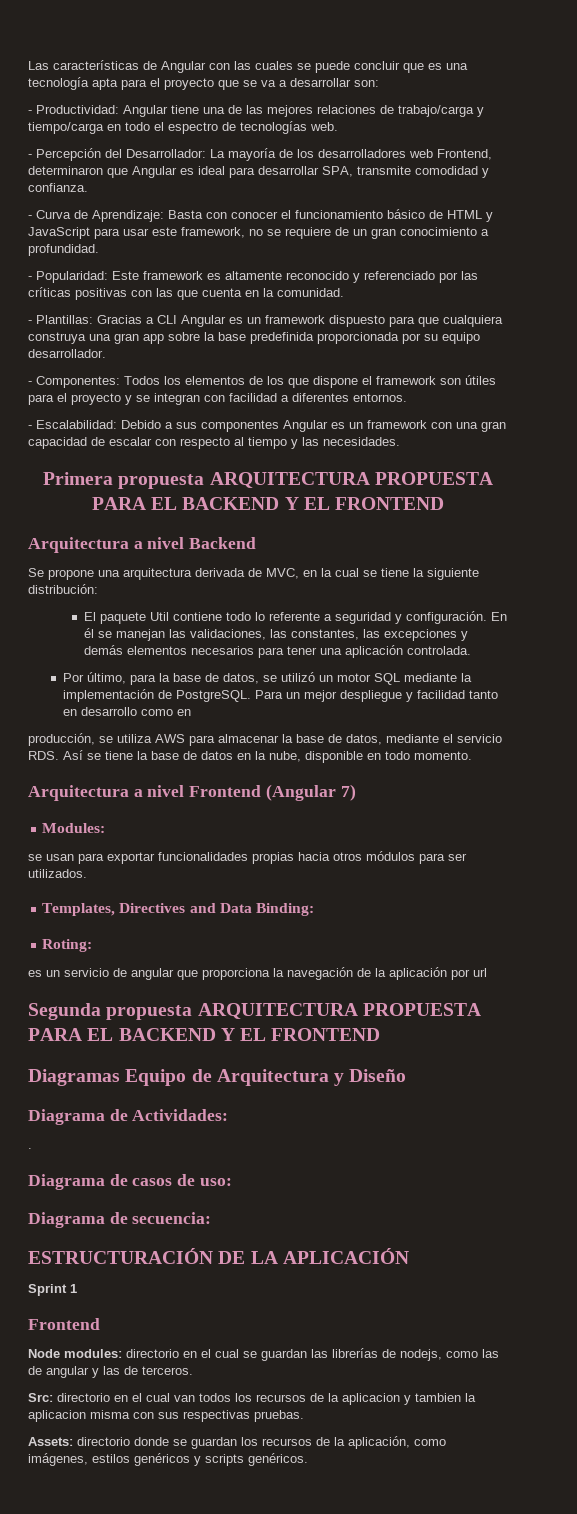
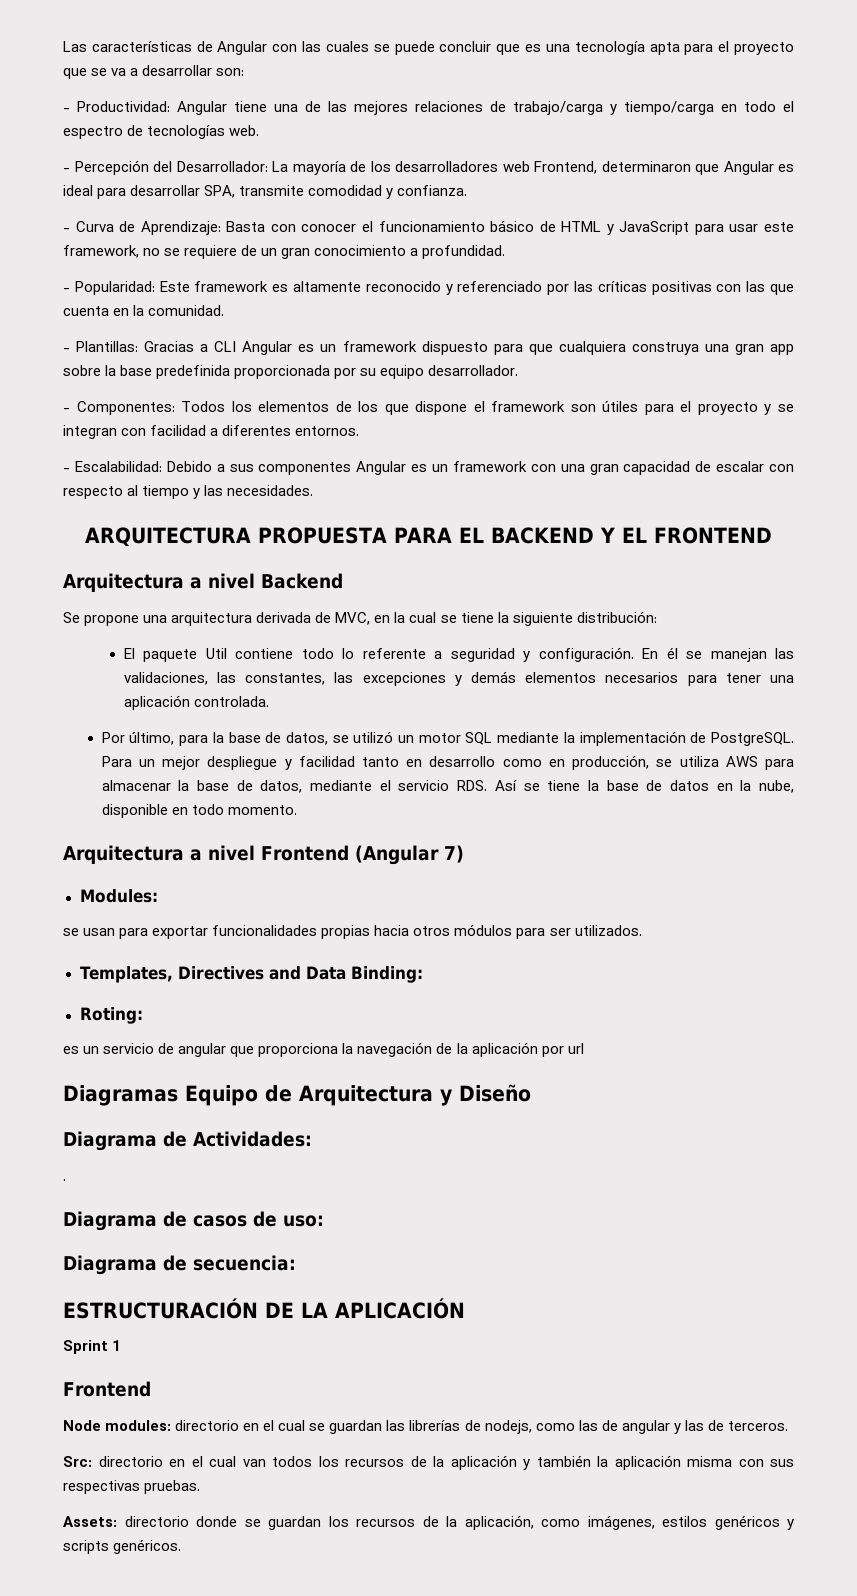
- Primera propuesta ARQUITECTURA PROPUESTA PARA EL BACKEND Y EL FRONTEND
+ ARQUITECTURA PROPUESTA PARA EL BACKEND Y EL FRONTEND
- Para un mejor despliegue y facilidad tanto en desarrollo como en
- producción, se utiliza AWS para almacenar la base de datos, mediante el servicio RDS. Así se tiene la base de datos en la nube, disponible en todo momento.
+ Para un mejor despliegue y facilidad tanto en desarrollo como en producción, se utiliza AWS para almacenar la base de datos, mediante el servicio RDS. Así se tiene la base de datos en la nube, disponible en todo momento.
- Segunda propuesta ARQUITECTURA PROPUESTA PARA EL BACKEND Y EL FRONTEND
- Src: directorio en el cual van todos los recursos de la aplicacion y tambien la aplicacion misma con sus respectivas pruebas.
+ Src: directorio en el cual van todos los recursos de la aplicación y también la aplicación misma con sus respectivas pruebas.

